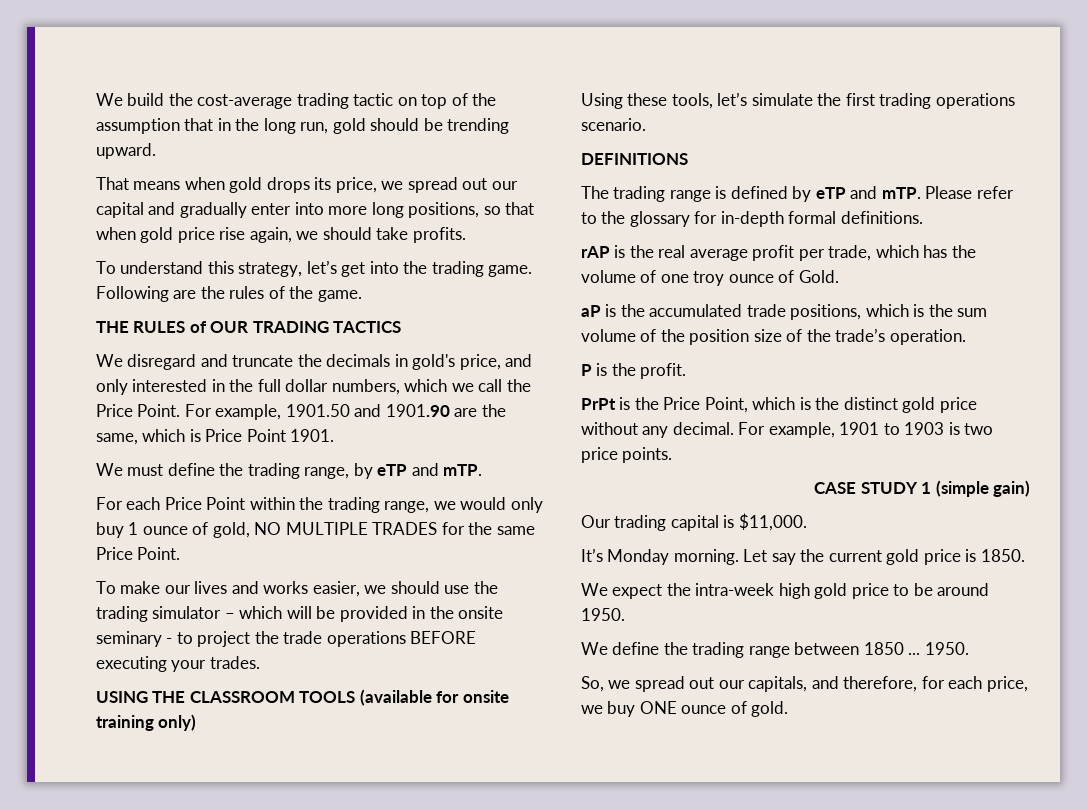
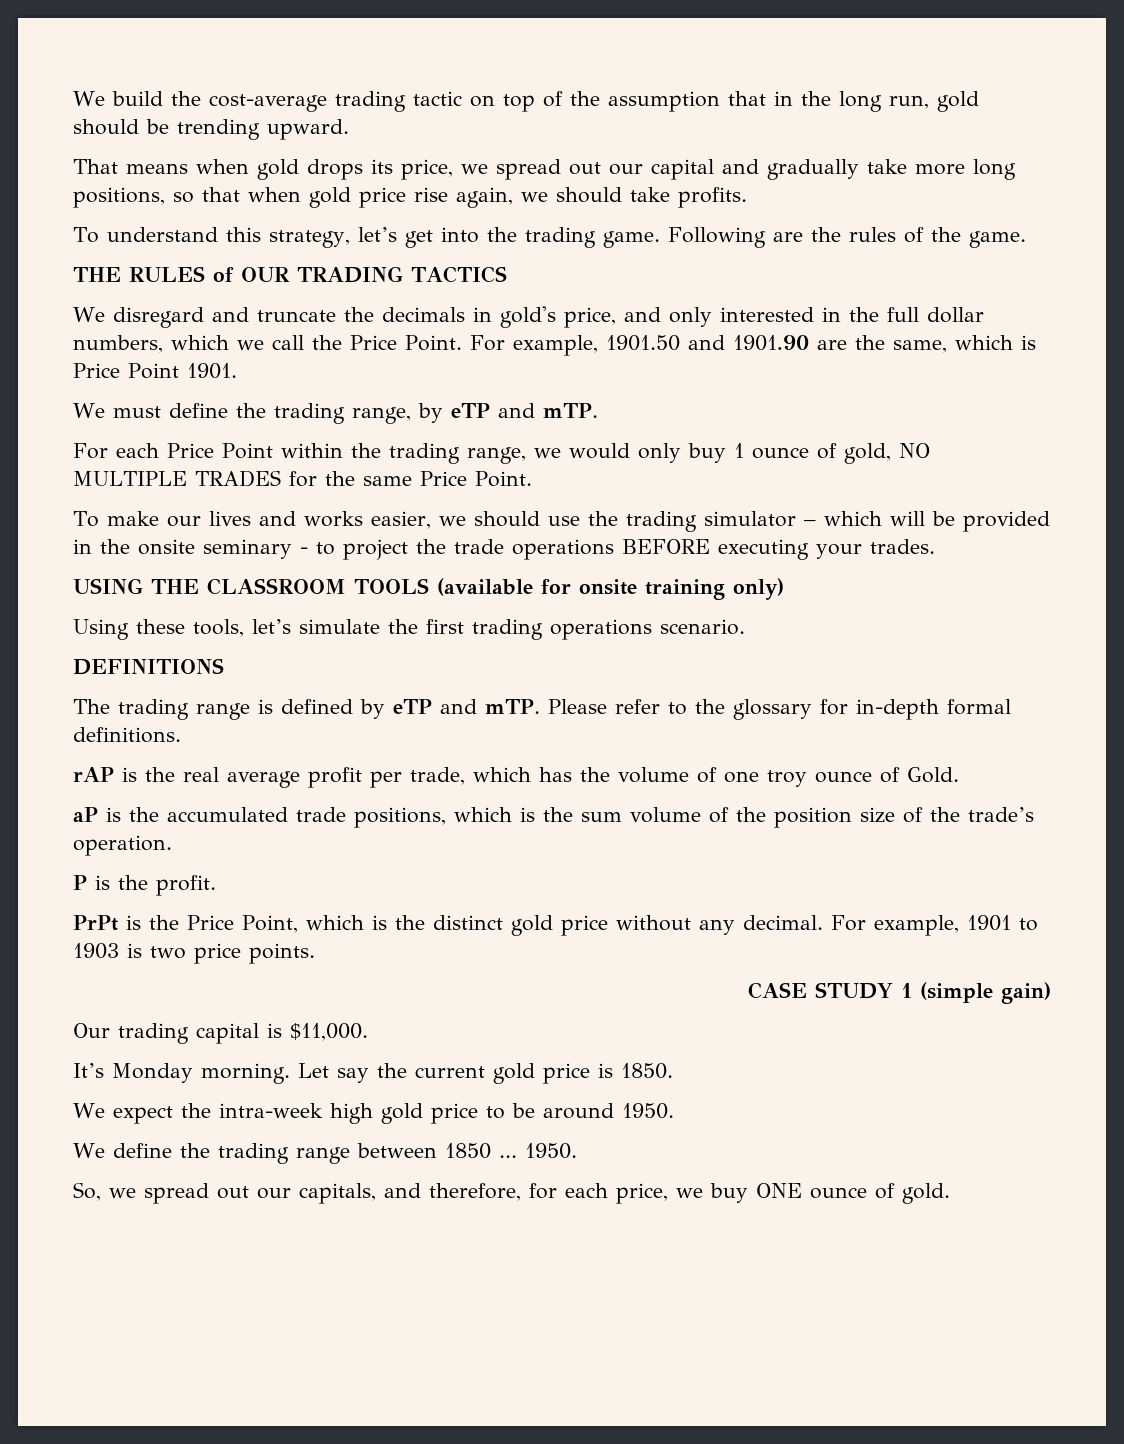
- That means when gold drops its price, we spread out our capital and gradually enter into more long positions, so that when gold price rise again, we should take profits.
+ That means when gold drops its price, we spread out our capital and gradually take more long positions, so that when gold price rise again, we should take profits.

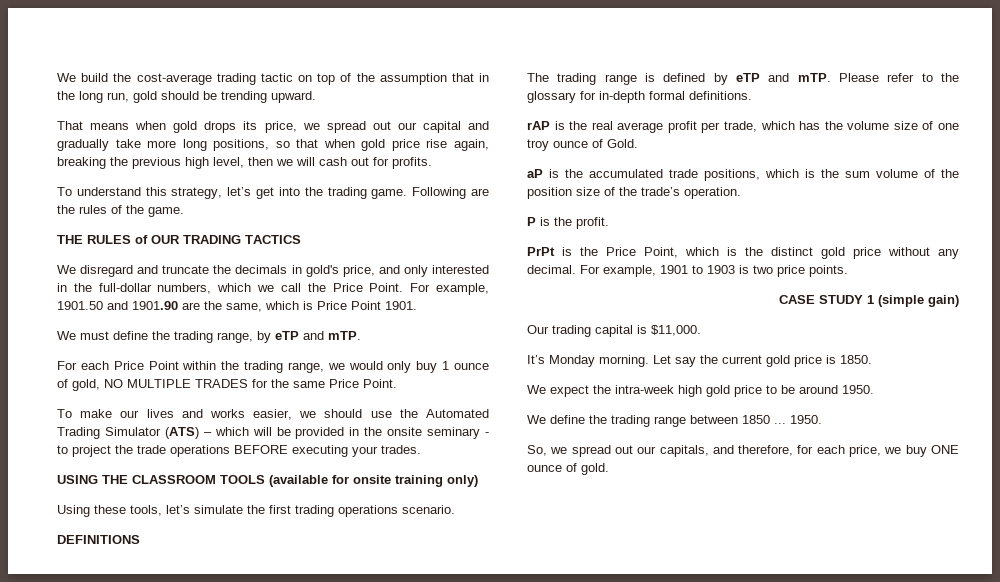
- That means when gold drops its price, we spread out our capital and gradually take more long positions, so that when gold price rise again, we should take profits.
+ That means when gold drops its price, we spread out our capital and gradually take more long positions, so that when gold price rise again, breaking the previous high level, then we will cash out for profits.
- We disregard and truncate the decimals in gold's price, and only interested in the full dollar numbers, which we call the Price Point.
+ We disregard and truncate the decimals in gold's price, and only interested in the full-dollar numbers, which we call the Price Point.
- To make our lives and works easier, we should use the trading simulator – which will be provided in the onsite seminary - to project the trade operations BEFORE executing your trades.
+ To make our lives and works easier, we should use the Automated Trading Simulator (ATS) – which will be provided in the onsite seminary - to project the trade operations BEFORE executing your trades.
- rAP is the real average profit per trade, which has the volume of one troy ounce of Gold.
+ rAP is the real average profit per trade, which has the volume size of one troy ounce of Gold.

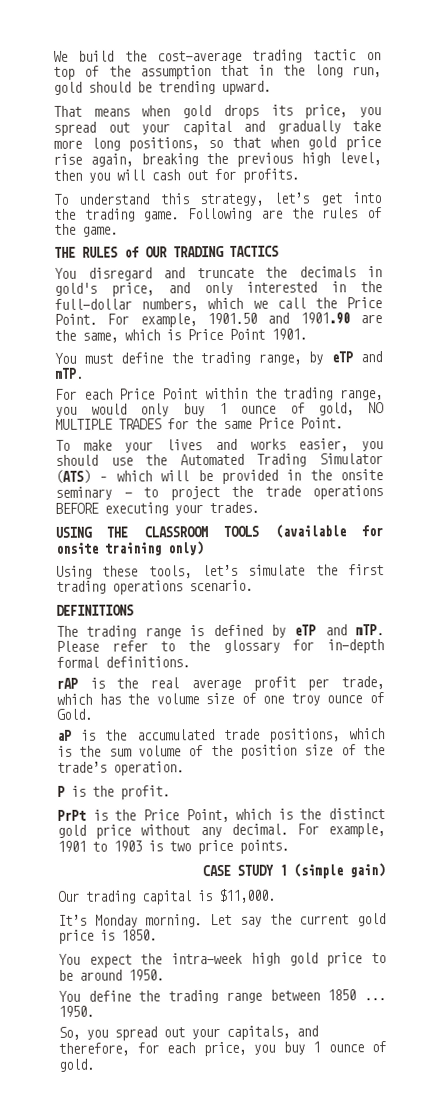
- That means when gold drops its price, we spread out our capital and gradually take more long positions, so that when gold price rise again, breaking the previous high level, then we will cash out for profits.
+ That means when gold drops its price, you spread out your capital and gradually take more long positions, so that when gold price rise again, breaking the previous high level, then you will cash out for profits.
- We disregard and truncate the decimals in gold's price, and only interested in the full-dollar numbers, which we call the Price Point.
+ You disregard and truncate the decimals in gold's price, and only interested in the full-dollar numbers, which we call the Price Point.
- We must define the trading range, by eTP and mTP.
+ You must define the trading range, by eTP and mTP.
- For each Price Point within the trading range, we would only buy 1 ounce of gold, NO MULTIPLE TRADES for the same Price Point.
+ For each Price Point within the trading range, you would only buy 1 ounce of gold, NO MULTIPLE TRADES for the same Price Point.
- To make our lives and works easier, we should use the Automated Trading Simulator (ATS) – which will be provided in the onsite seminary - to project the trade operations BEFORE executing your trades.
+ To make your lives and works easier, you should use the Automated Trading Simulator (ATS) – which will be provided in the onsite seminary - to project the trade operations BEFORE executing your trades.
- We expect the intra-week high gold price to be around 1950.
+ You expect the intra-week high gold price to be around 1950.
- We define the trading range between 1850 ...
+ You define the trading range between 1850 ...
- So, we spread out our capitals, and therefore, for each price, we buy ONE ounce of gold.
+ So, you spread out your capitals, and therefore, for each price, you buy 1 ounce of gold.

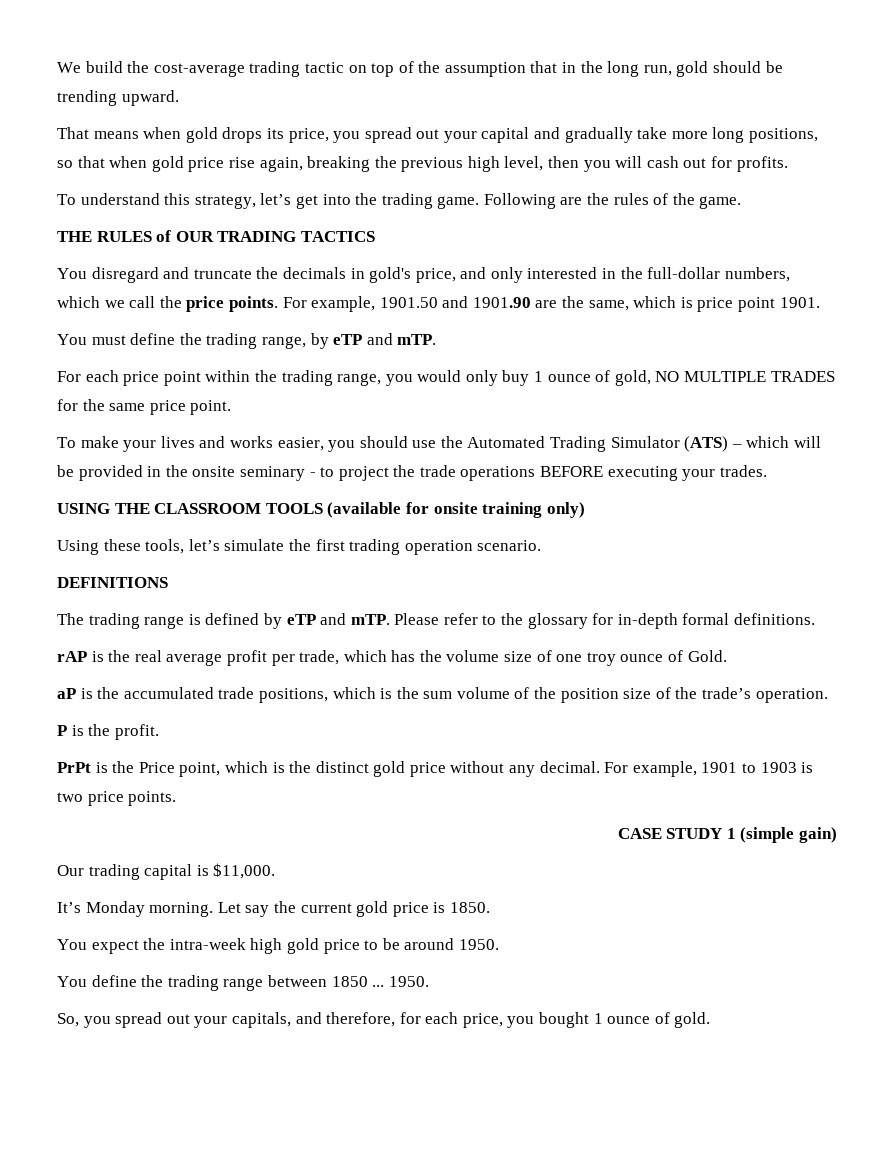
- You disregard and truncate the decimals in gold's price, and only interested in the full-dollar numbers, which we call the Price Point.
+ You disregard and truncate the decimals in gold's price, and only interested in the full-dollar numbers, which we call the price points.
- For example, 1901.50 and 1901.90 are the same, which is Price Point 1901.
+ For example, 1901.50 and 1901.90 are the same, which is price point 1901.
- For each Price Point within the trading range, you would only buy 1 ounce of gold, NO MULTIPLE TRADES for the same Price Point.
+ For each price point within the trading range, you would only buy 1 ounce of gold, NO MULTIPLE TRADES for the same price point.
- Using these tools, let’s simulate the first trading operations scenario.
+ Using these tools, let’s simulate the first trading operation scenario.
- PrPt is the Price Point, which is the distinct gold price without any decimal.
+ PrPt is the Price point, which is the distinct gold price without any decimal.
- So, you spread out your capitals, and therefore, for each price, you buy 1 ounce of gold.
+ So, you spread out your capitals, and therefore, for each price, you bought 1 ounce of gold.

